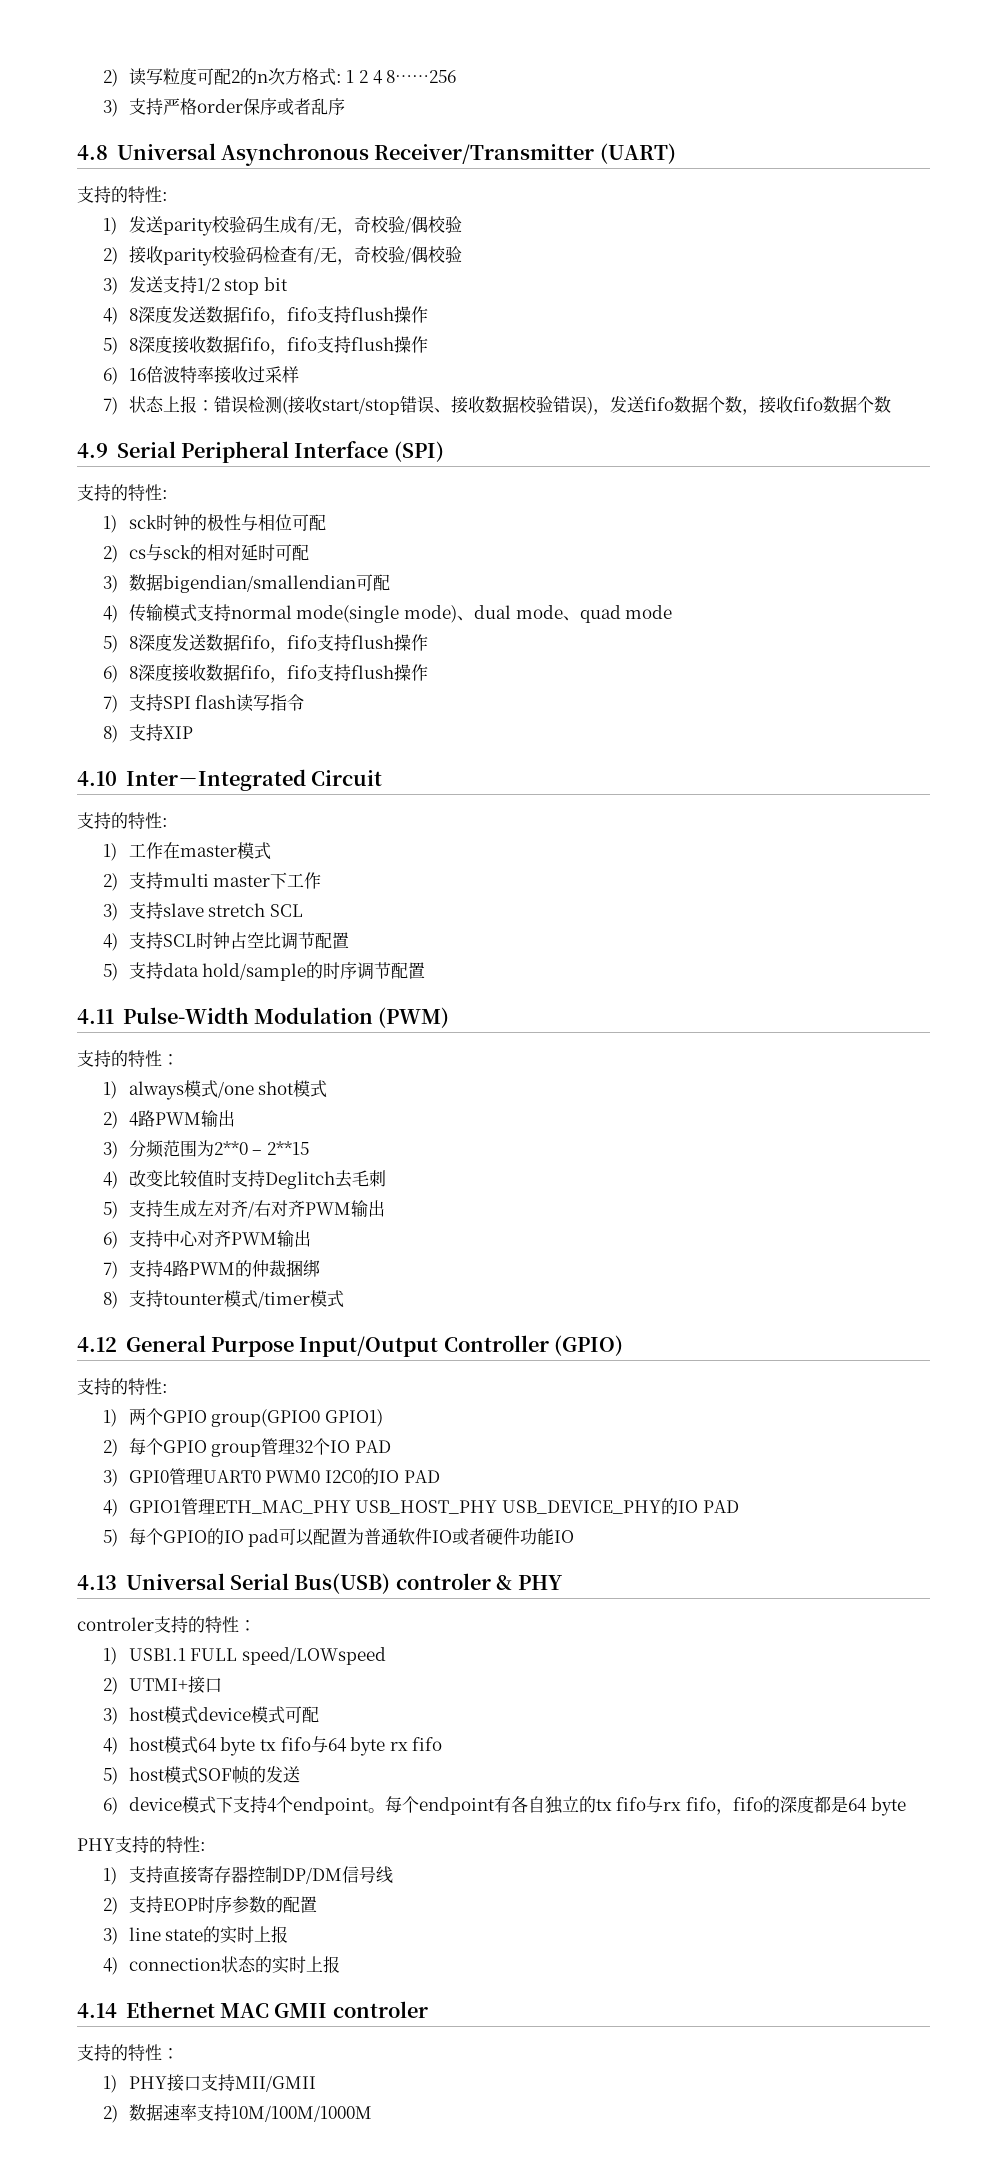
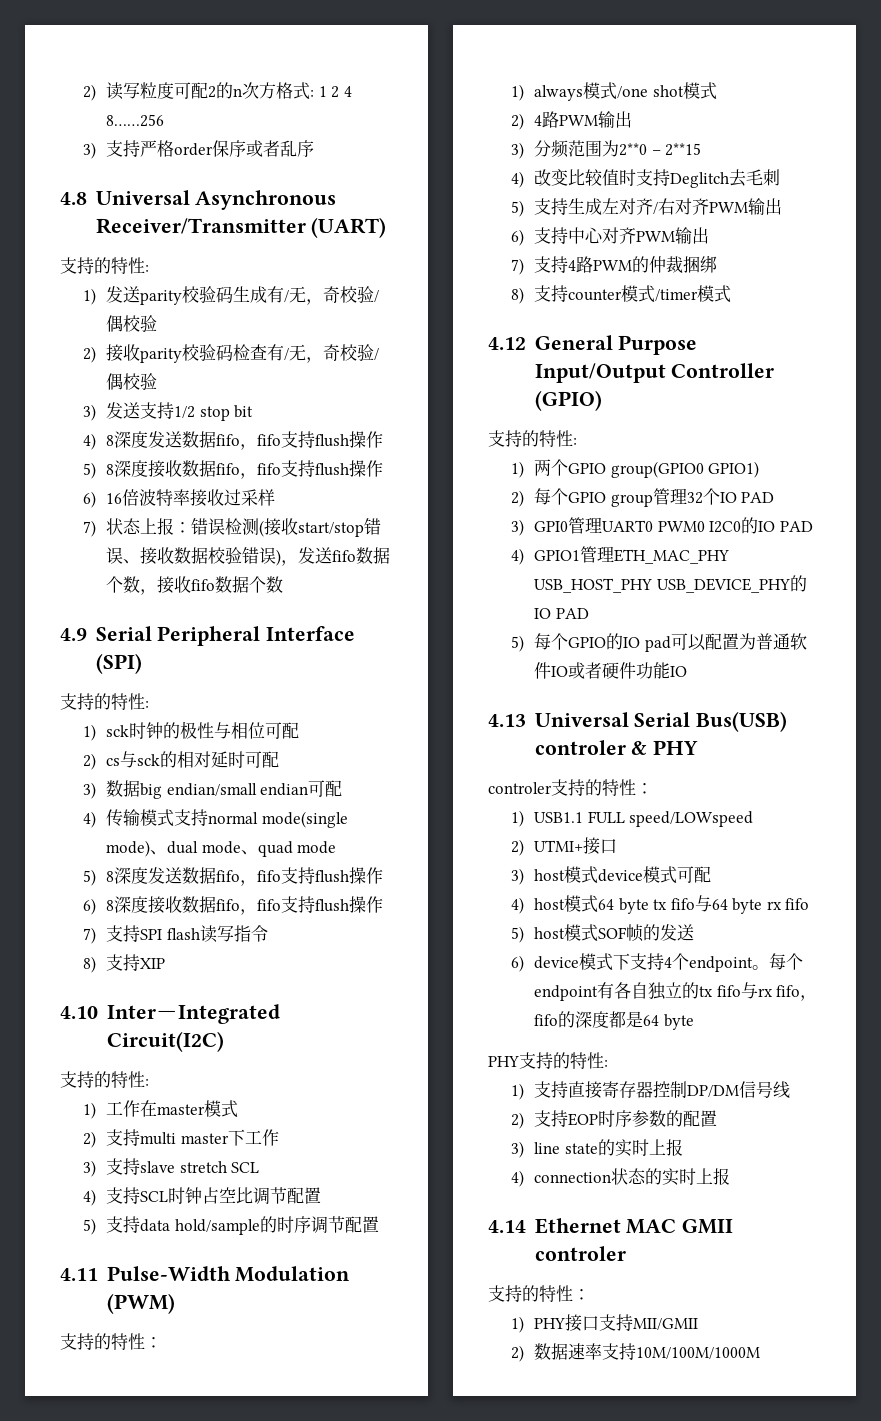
- 3)数据bigendian/smallendian可配
+ 3)数据big endian/small endian可配
- 4.10 Inter－Integrated Circuit
+ 4.10 Inter－Integrated Circuit(I2C)
- 8)支持tounter模式/timer模式
+ 8)支持counter模式/timer模式

